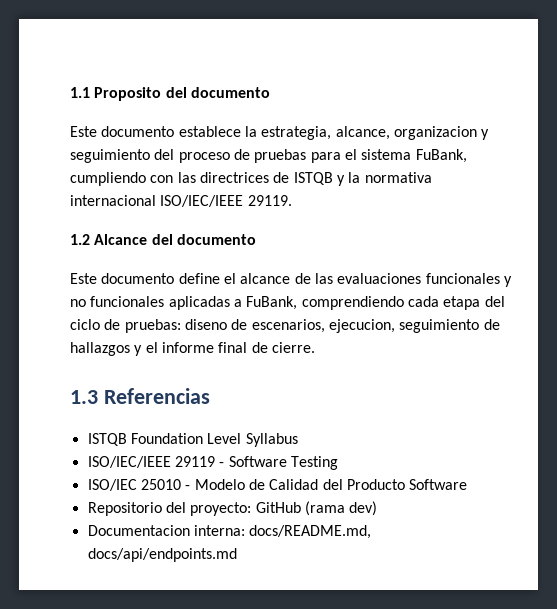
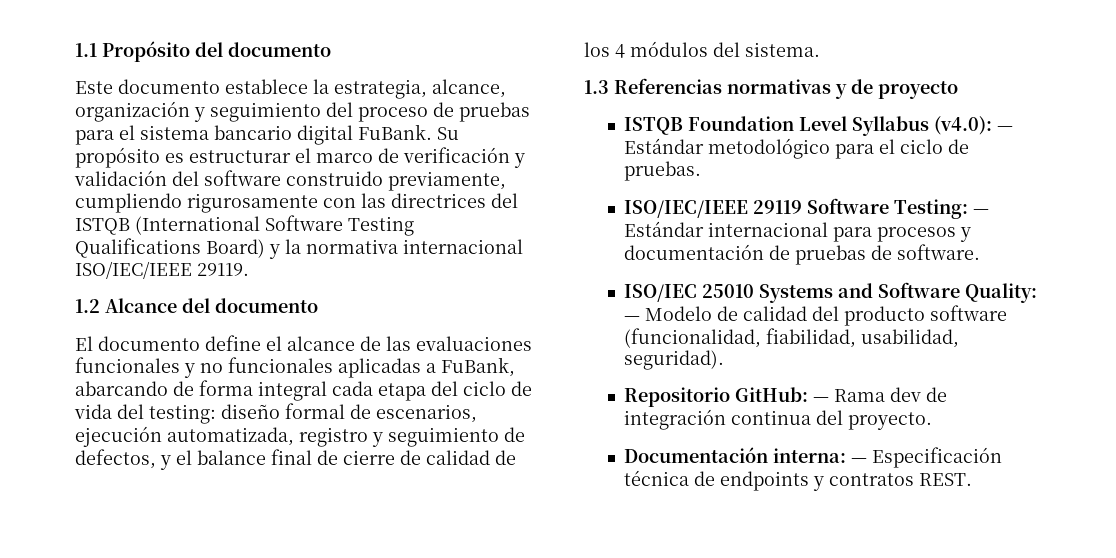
- 1.1 Proposito del documento
+ 1.1 Propósito del documento
- Este documento establece la estrategia, alcance, organizacion y seguimiento del proceso de pruebas para el sistema FuBank, cumpliendo con las directrices de ISTQB y la normativa internacional ISO/IEC/IEEE 29119.
+ Este documento establece la estrategia, alcance, organización y seguimiento del proceso de pruebas para el sistema bancario digital FuBank. Su propósito es estructurar el marco de verificación y validación del software construido previamente, cumpliendo rigurosamente con las directrices del ISTQB (International Software Testing Qualifications Board) y la normativa internacional ISO/IEC/IEEE 29119.
- Este documento define el alcance de las evaluaciones funcionales y no funcionales aplicadas a FuBank, comprendiendo cada etapa del ciclo de pruebas: diseno de escenarios, ejecucion, seguimiento de hallazgos y el informe final de cierre.
- 1.3 Referencias
- ISTQB Foundation Level Syllabus
- ISO/IEC/IEEE 29119 - Software Testing
- ISO/IEC 25010 - Modelo de Calidad del Producto Software
- Repositorio del proyecto: GitHub (rama dev)
- Documentacion interna: docs/README.md, docs/api/endpoints.md
+ El documento define el alcance de las evaluaciones funcionales y no funcionales aplicadas a FuBank, abarcando de forma integral cada etapa del ciclo de vida del testing: diseño formal de escenarios, ejecución automatizada, registro y seguimiento de defectos, y el balance final de cierre de calidad de los 4 módulos del sistema.
+ 1.3 Referencias normativas y de proyecto
+ ISTQB Foundation Level Syllabus (v4.0): — Estándar metodológico para el ciclo de pruebas.
+ ISO/IEC/IEEE 29119 Software Testing: — Estándar internacional para procesos y documentación de pruebas de software.
+ ISO/IEC 25010 Systems and Software Quality: — Modelo de calidad del producto software (funcionalidad, fiabilidad, usabilidad, seguridad).
+ Repositorio GitHub: — Rama dev de integración continua del proyecto.
+ Documentación interna: — Especificación técnica de endpoints y contratos REST.

